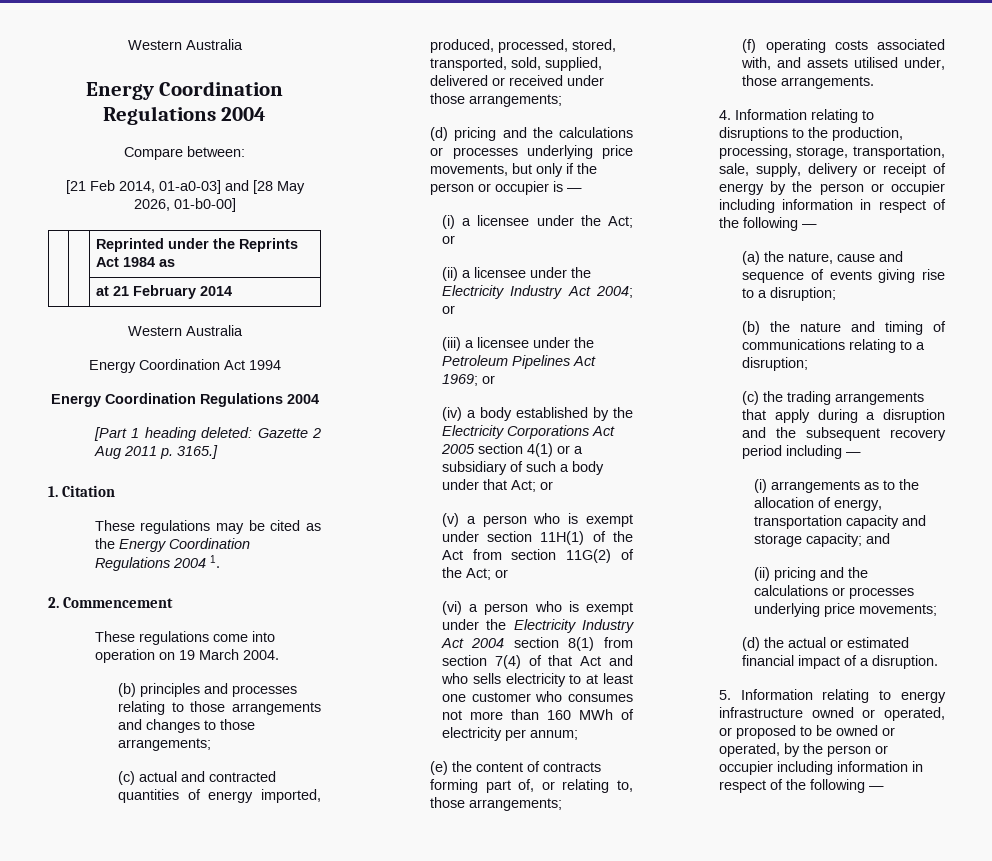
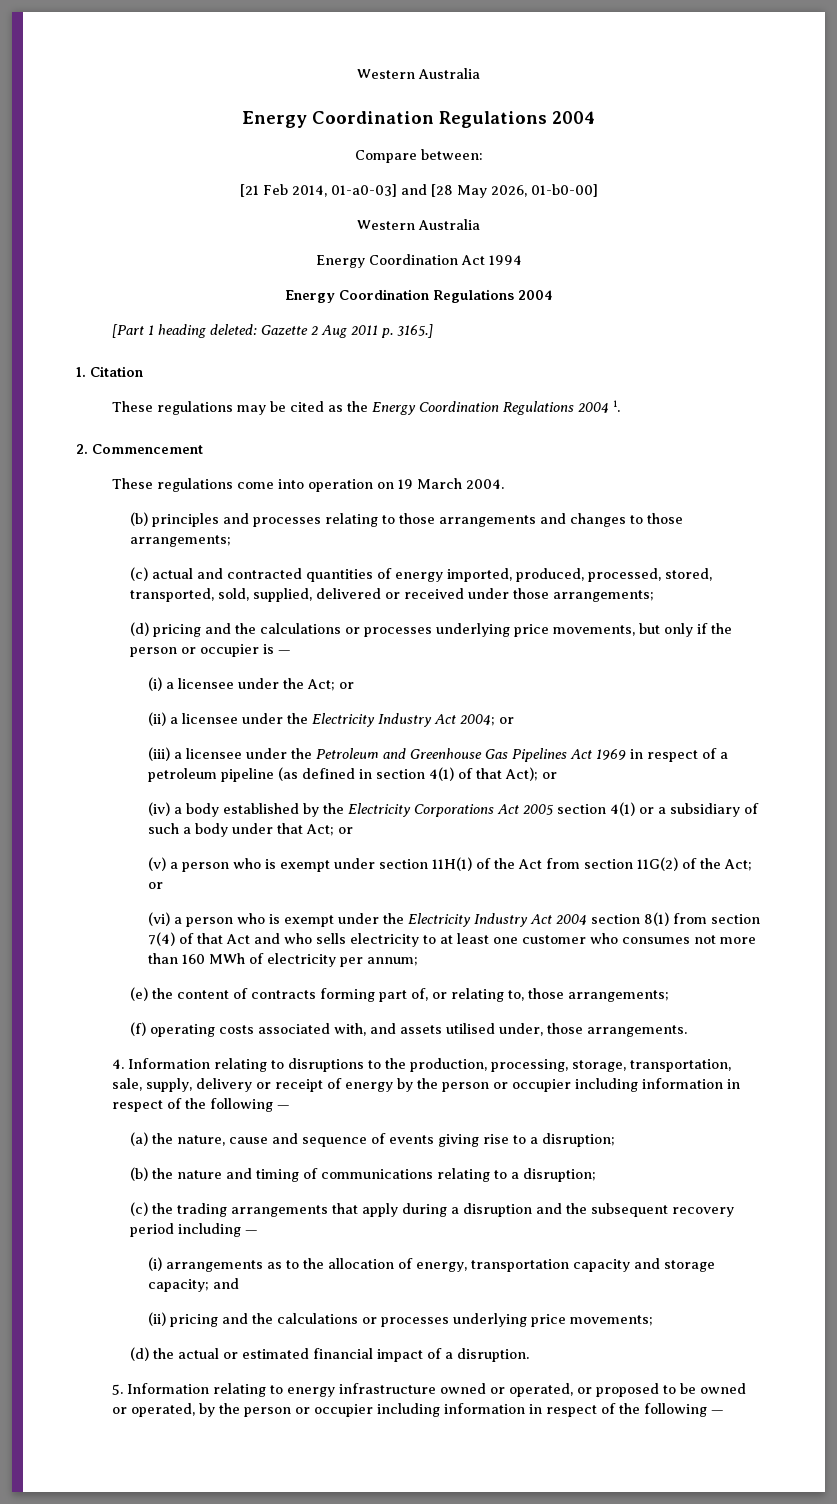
- | | Reprinted under the Reprints Act 1984 as
- | | at 21 February 2014
- (iii) a licensee under the Petroleum Pipelines Act 1969; or
+ (iii) a licensee under the Petroleum and Greenhouse Gas Pipelines Act 1969 in respect of a petroleum pipeline (as defined in section 4(1) of that Act); or

